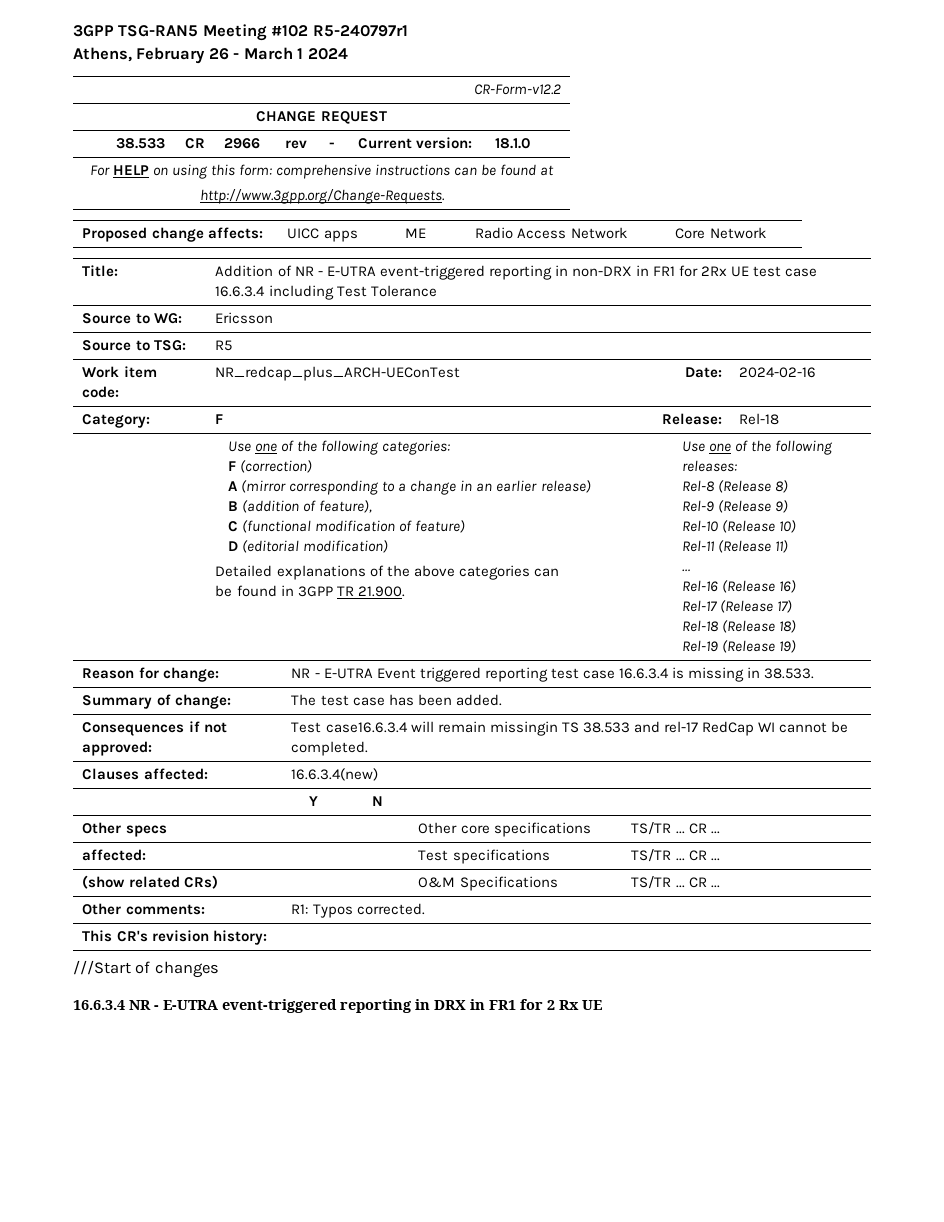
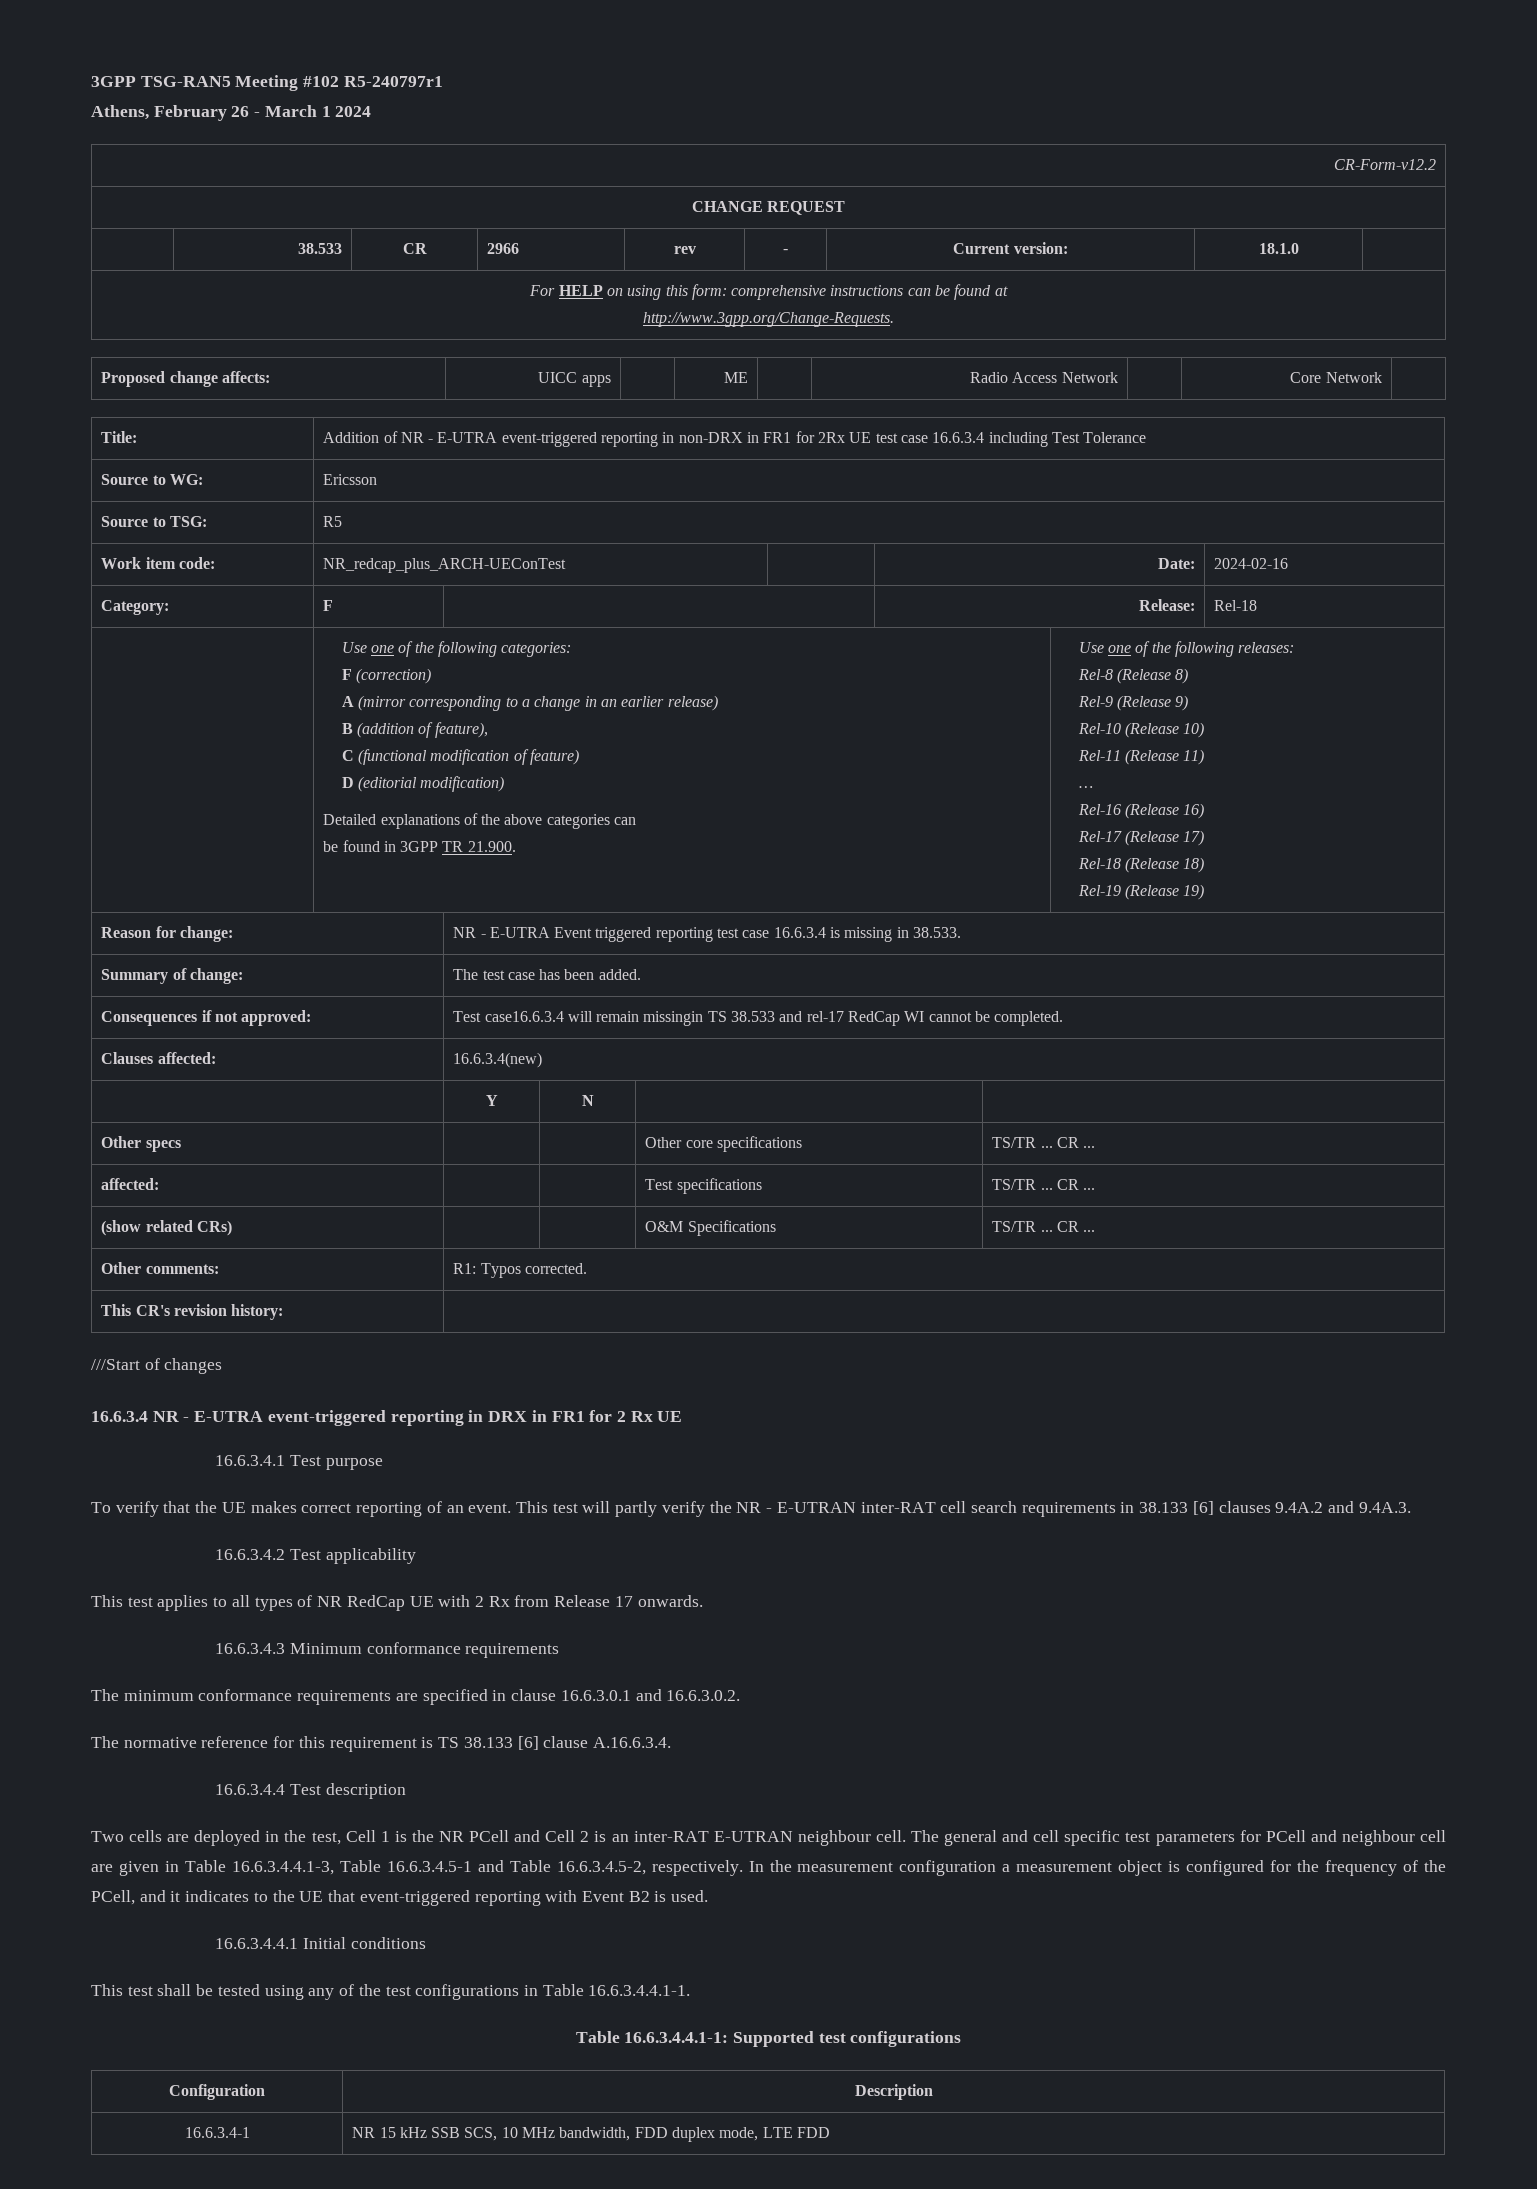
+ 16.6.3.4.1 Test purpose
+ To verify that the UE makes correct reporting of an event. This test will partly verify the NR - E-UTRAN inter-RAT cell search requirements in 38.133 [6] clauses 9.4A.2 and 9.4A.3.
+ 16.6.3.4.2 Test applicability
+ This test applies to all types of NR RedCap UE with 2 Rx from Release 17 onwards.
+ 16.6.3.4.3 Minimum conformance requirements
+ The minimum conformance requirements are specified in clause 16.6.3.0.1 and 16.6.3.0.2.
+ The normative reference for this requirement is TS 38.133 [6] clause A.16.6.3.4.
+ 16.6.3.4.4 Test description
+ Two cells are deployed in the test, Cell 1 is the NR PCell and Cell 2 is an inter-RAT E-UTRAN neighbour cell. The general and cell specific test parameters for PCell and neighbour cell are given in Table 16.6.3.4.4.1-3, Table 16.6.3.4.5-1 and Table 16.6.3.4.5-2, respectively. In the measurement configuration a measurement object is configured for the frequency of the PCell, and it indicates to the UE that event-triggered reporting with Event B2 is used.
+ 16.6.3.4.4.1 Initial conditions
+ This test shall be tested using any of the test configurations in Table 16.6.3.4.4.1-1.
+ Table 16.6.3.4.4.1-1: Supported test configurations
+ Configuration | Description
+ 16.6.3.4-1 | NR 15 kHz SSB SCS, 10 MHz bandwidth, FDD duplex mode, LTE FDD

